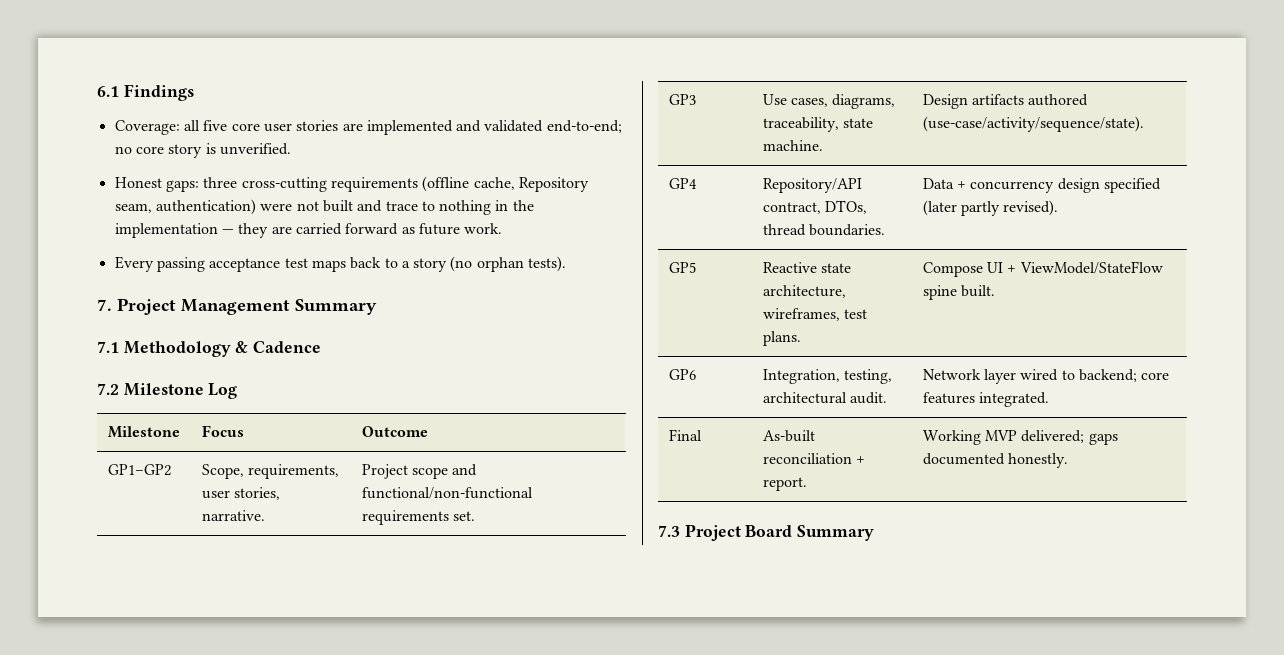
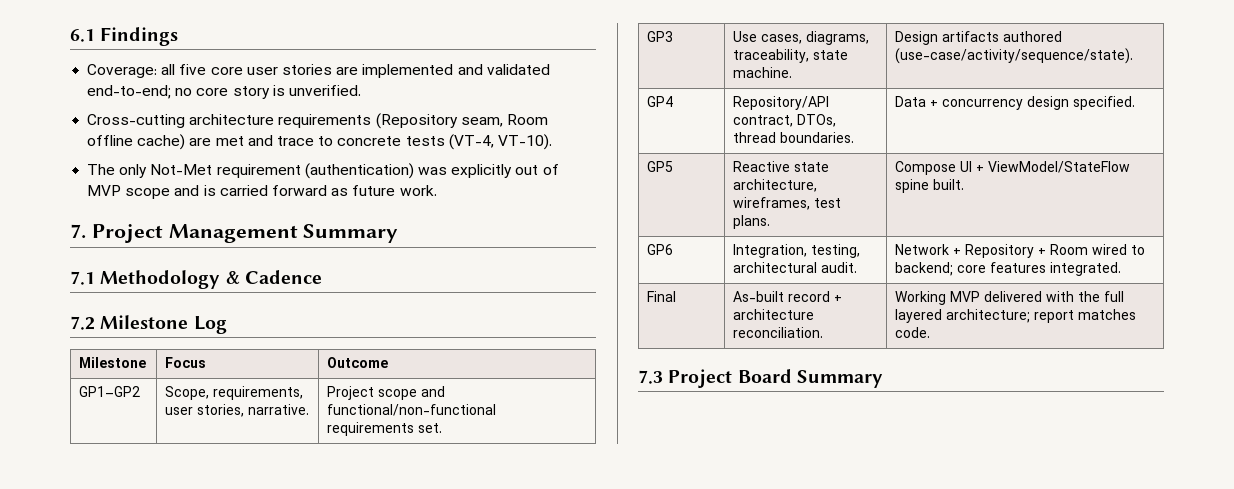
- Honest gaps: three cross-cutting requirements (offline cache, Repository seam, authentication) were not built and trace to nothing in the implementation — they are carried forward as future work.
+ Cross-cutting architecture requirements (Repository seam, Room offline cache) are met and trace to concrete tests (VT-4, VT-10).
+ The only Not-Met requirement (authentication) was explicitly out of MVP scope and is carried forward as future work.
- Every passing acceptance test maps back to a story (no orphan tests).
- GP4 | Repository/API contract, DTOs, thread boundaries. | Data + concurrency design specified (later partly revised).
+ GP4 | Repository/API contract, DTOs, thread boundaries. | Data + concurrency design specified.
- GP6 | Integration, testing, architectural audit. | Network layer wired to backend; core features integrated.
+ GP6 | Integration, testing, architectural audit. | Network + Repository + Room wired to backend; core features integrated.
- Final | As-built reconciliation + report. | Working MVP delivered; gaps documented honestly.
+ Final | As-built record + architecture reconciliation. | Working MVP delivered with the full layered architecture; report matches code.

